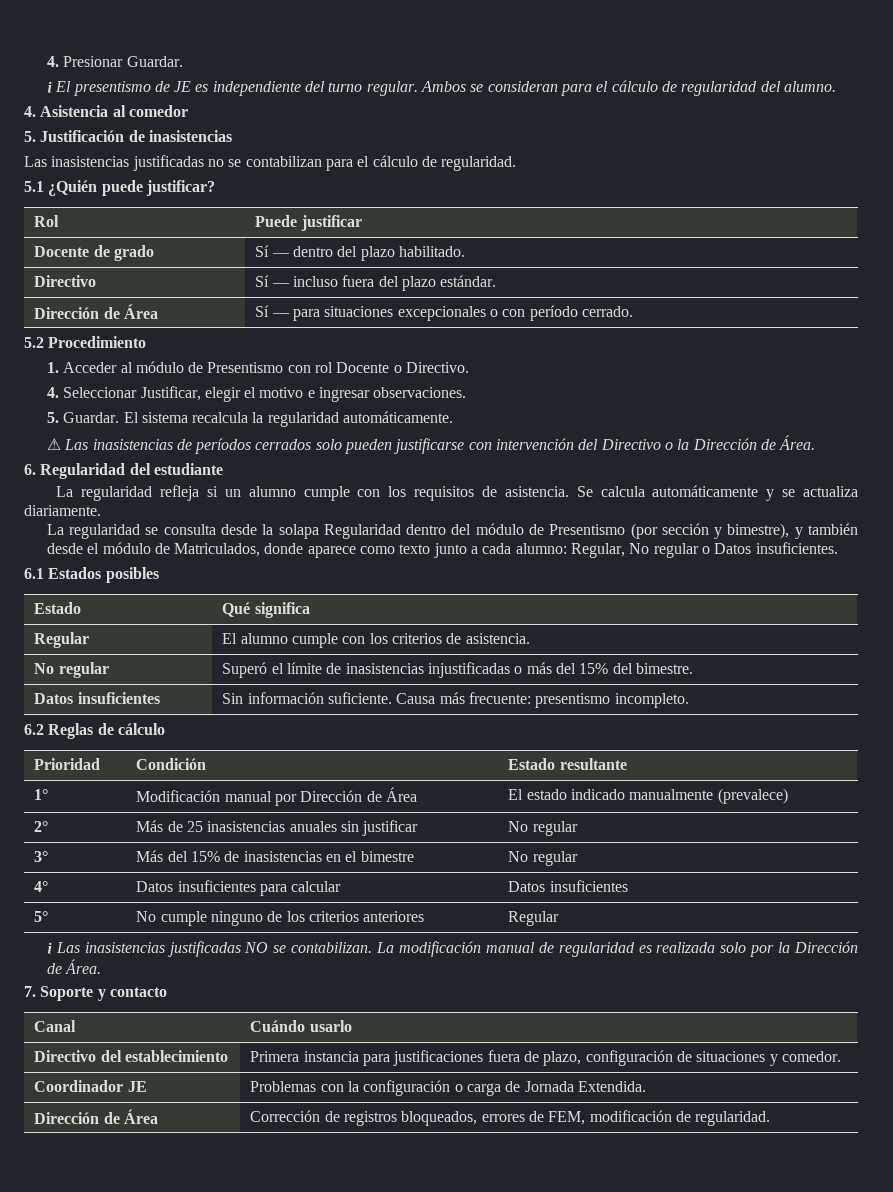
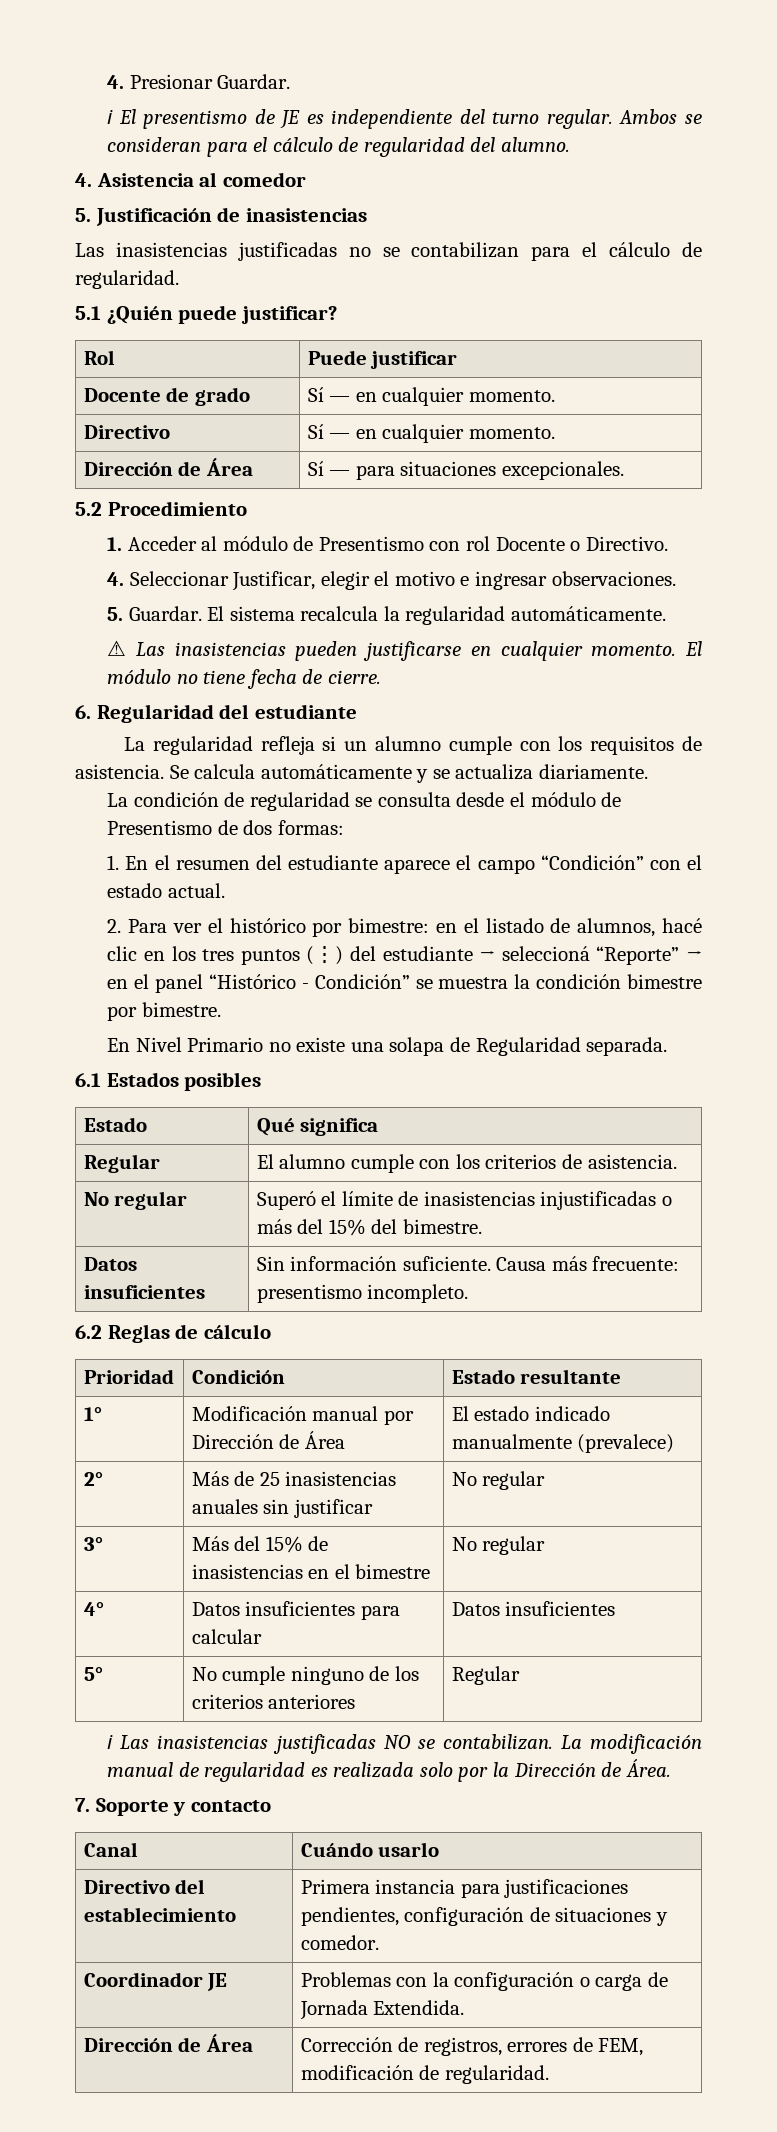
- Docente de grado | Sí — dentro del plazo habilitado.
+ Docente de grado | Sí — en cualquier momento.
- Directivo | Sí — incluso fuera del plazo estándar.
+ Directivo | Sí — en cualquier momento.
- Dirección de Área | Sí — para situaciones excepcionales o con período cerrado.
+ Dirección de Área | Sí — para situaciones excepcionales.
- ⚠ Las inasistencias de períodos cerrados solo pueden justificarse con intervención del Directivo o la Dirección de Área.
+ ⚠ Las inasistencias pueden justificarse en cualquier momento. El módulo no tiene fecha de cierre.
- La regularidad se consulta desde la solapa Regularidad dentro del módulo de Presentismo (por sección y bimestre), y también desde el módulo de Matriculados, donde aparece como texto junto a cada alumno: Regular, No regular o Datos insuficientes.
+ La condición de regularidad se consulta desde el módulo de Presentismo de dos formas:
+ 1. En el resumen del estudiante aparece el campo “Condición” con el estado actual.
+ 2. Para ver el histórico por bimestre: en el listado de alumnos, hacé clic en los tres puntos (⋮) del estudiante → seleccioná “Reporte” → en el panel “Histórico - Condición” se muestra la condición bimestre por bimestre.
+ En Nivel Primario no existe una solapa de Regularidad separada.
- Directivo del establecimiento | Primera instancia para justificaciones fuera de plazo, configuración de situaciones y comedor.
+ Directivo del establecimiento | Primera instancia para justificaciones pendientes, configuración de situaciones y comedor.
- Dirección de Área | Corrección de registros bloqueados, errores de FEM, modificación de regularidad.
+ Dirección de Área | Corrección de registros, errores de FEM, modificación de regularidad.

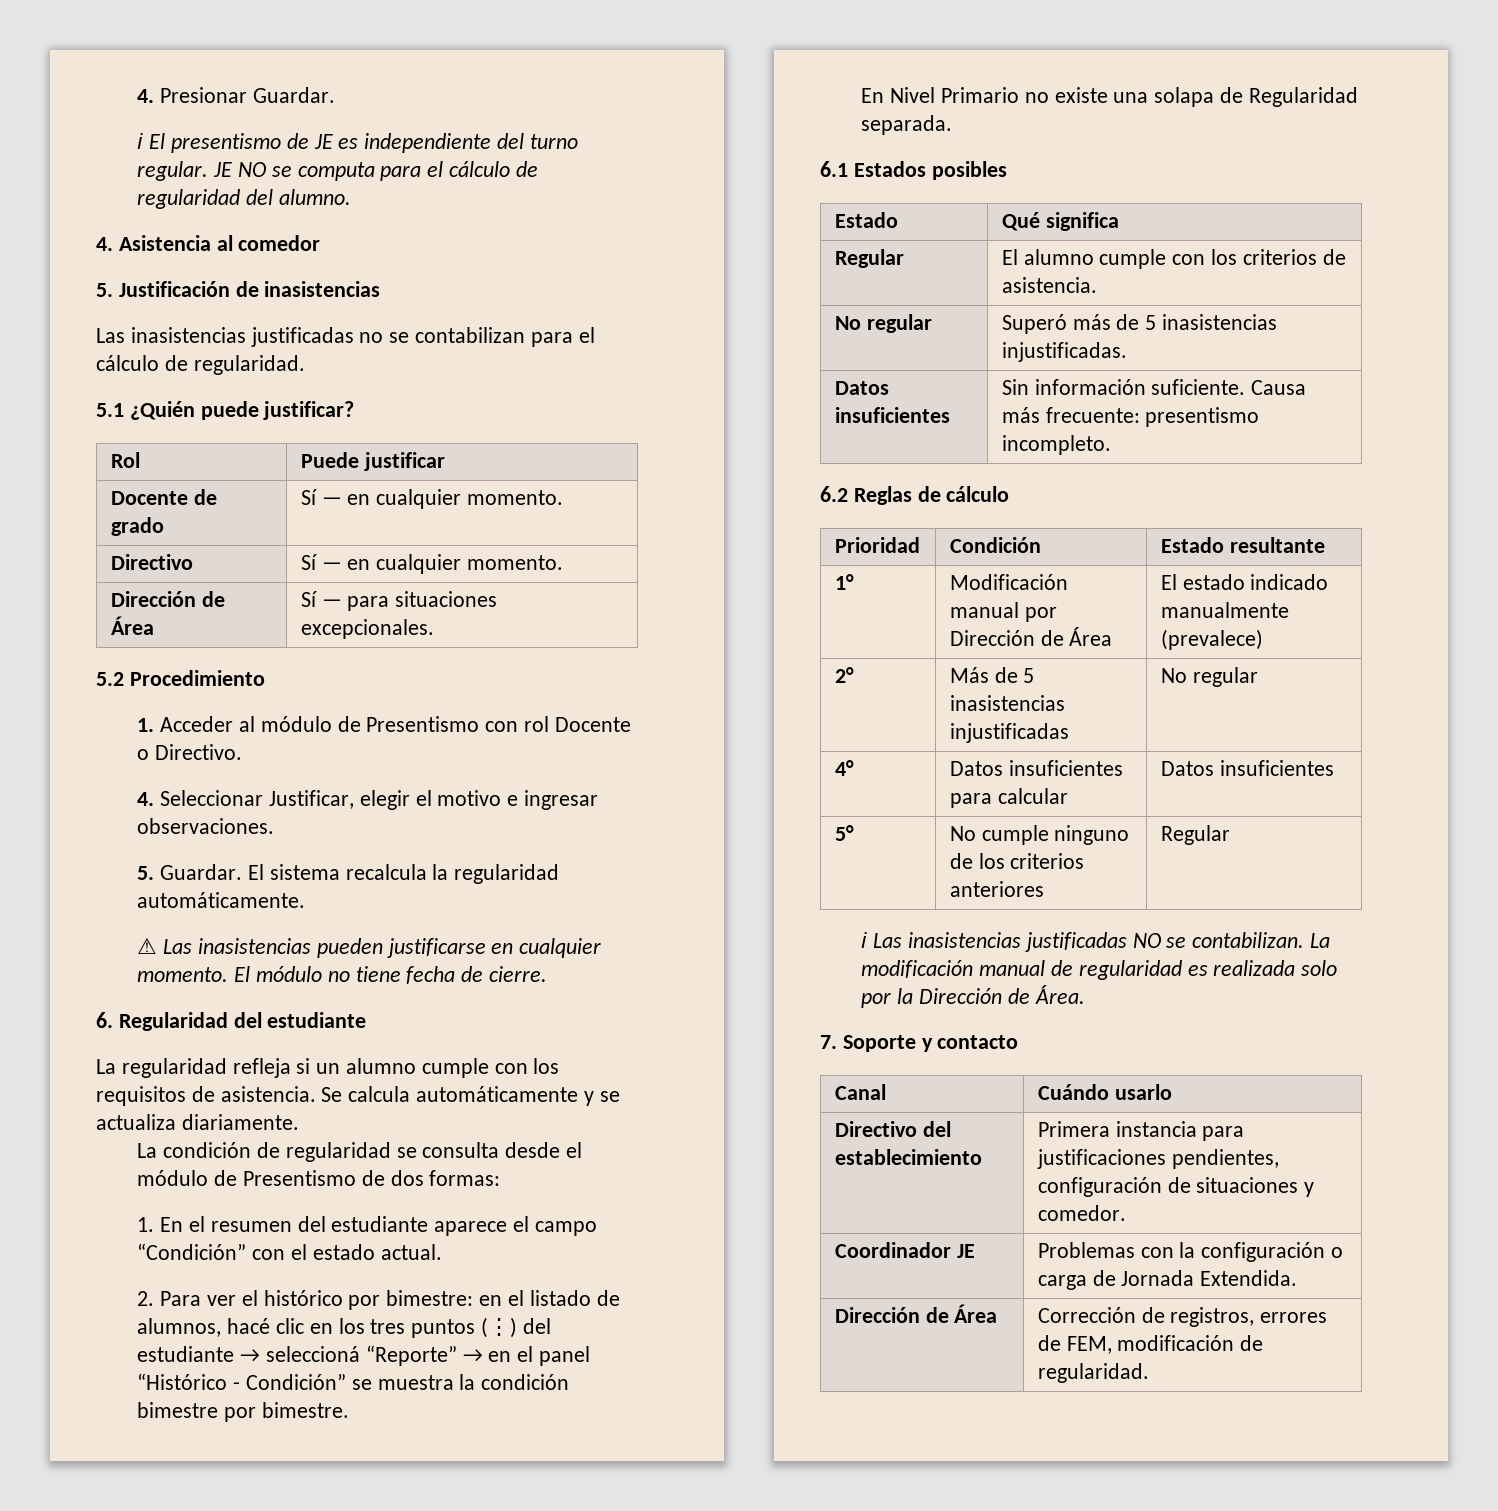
- Ambos se consideran para el cálculo de regularidad del alumno.
+ JE NO se computa para el cálculo de regularidad del alumno.
- No regular | Superó el límite de inasistencias injustificadas o más del 15% del bimestre.
+ No regular | Superó más de 5 inasistencias injustificadas.
- 2° | Más de 25 inasistencias anuales sin justificar | No regular
- 3° | Más del 15% de inasistencias en el bimestre | No regular
+ 2° | Más de 5 inasistencias injustificadas | No regular

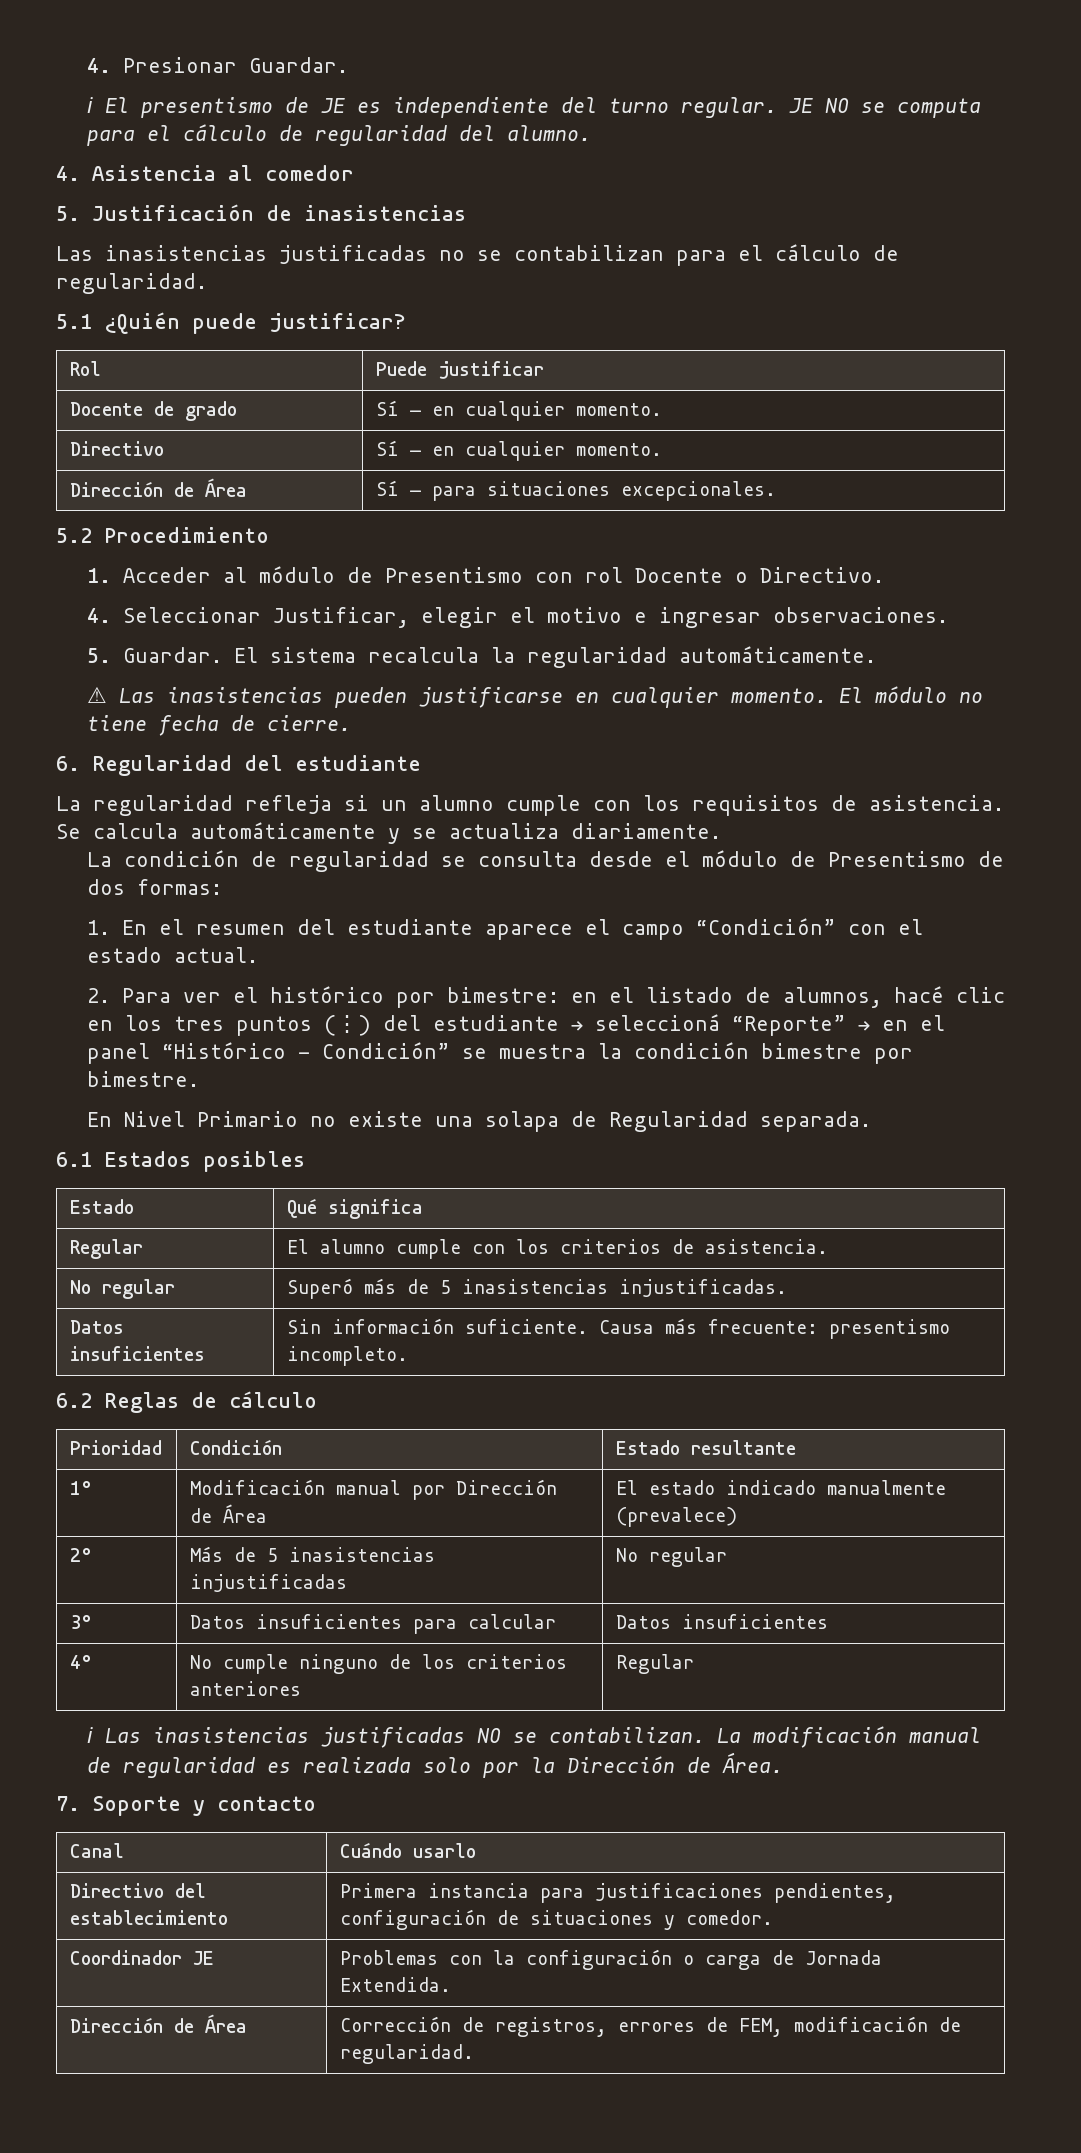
- 4° | Datos insuficientes para calcular | Datos insuficientes
+ 3° | Datos insuficientes para calcular | Datos insuficientes
- 5° | No cumple ninguno de los criterios anteriores | Regular
+ 4° | No cumple ninguno de los criterios anteriores | Regular

